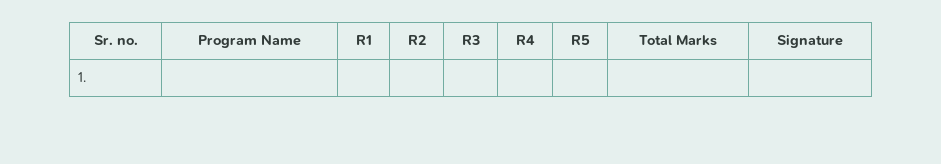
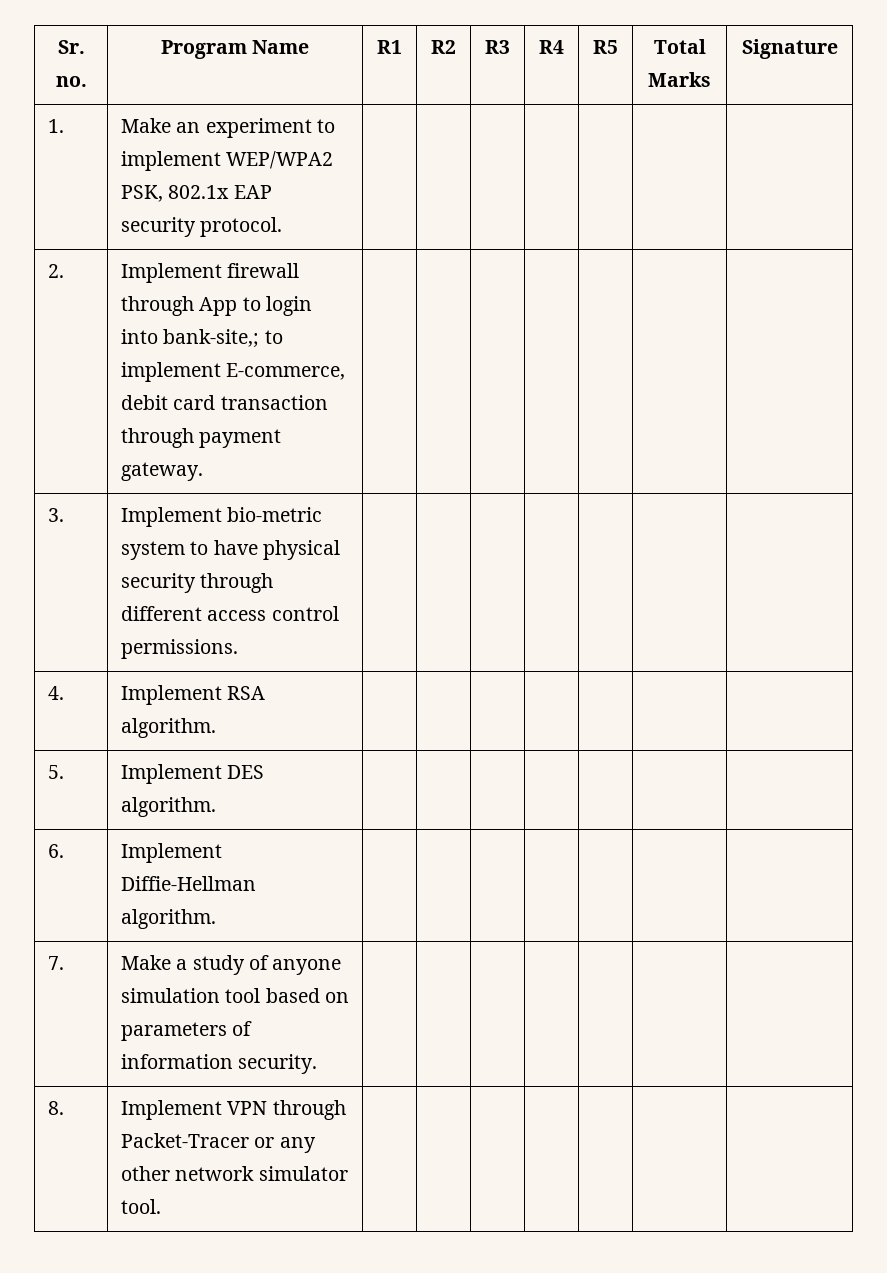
- 1. | | | | | | | |
+ 1. | Make an experiment to implement WEP/WPA2 PSK, 802.1x EAP security protocol. | | | | | | |
+ 2. | Implement firewall through App to login into bank-site,; to implement E-commerce, debit card transaction through payment gateway. | | | | | | |
+ 3. | Implement bio-metric system to have physical security through different access control permissions. | | | | | | |
+ 4. | Implement RSA algorithm. | | | | | | |
+ 5. | Implement DES algorithm. | | | | | | |
+ 6. | Implement Diffie-Hellman algorithm. | | | | | | |
+ 7. | Make a study of anyone simulation tool based on parameters of information security. | | | | | | |
+ 8. | Implement VPN through Packet-Tracer or any other network simulator tool. | | | | | | |

